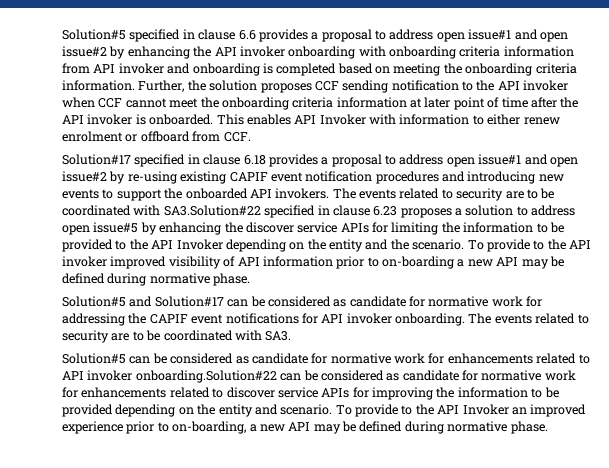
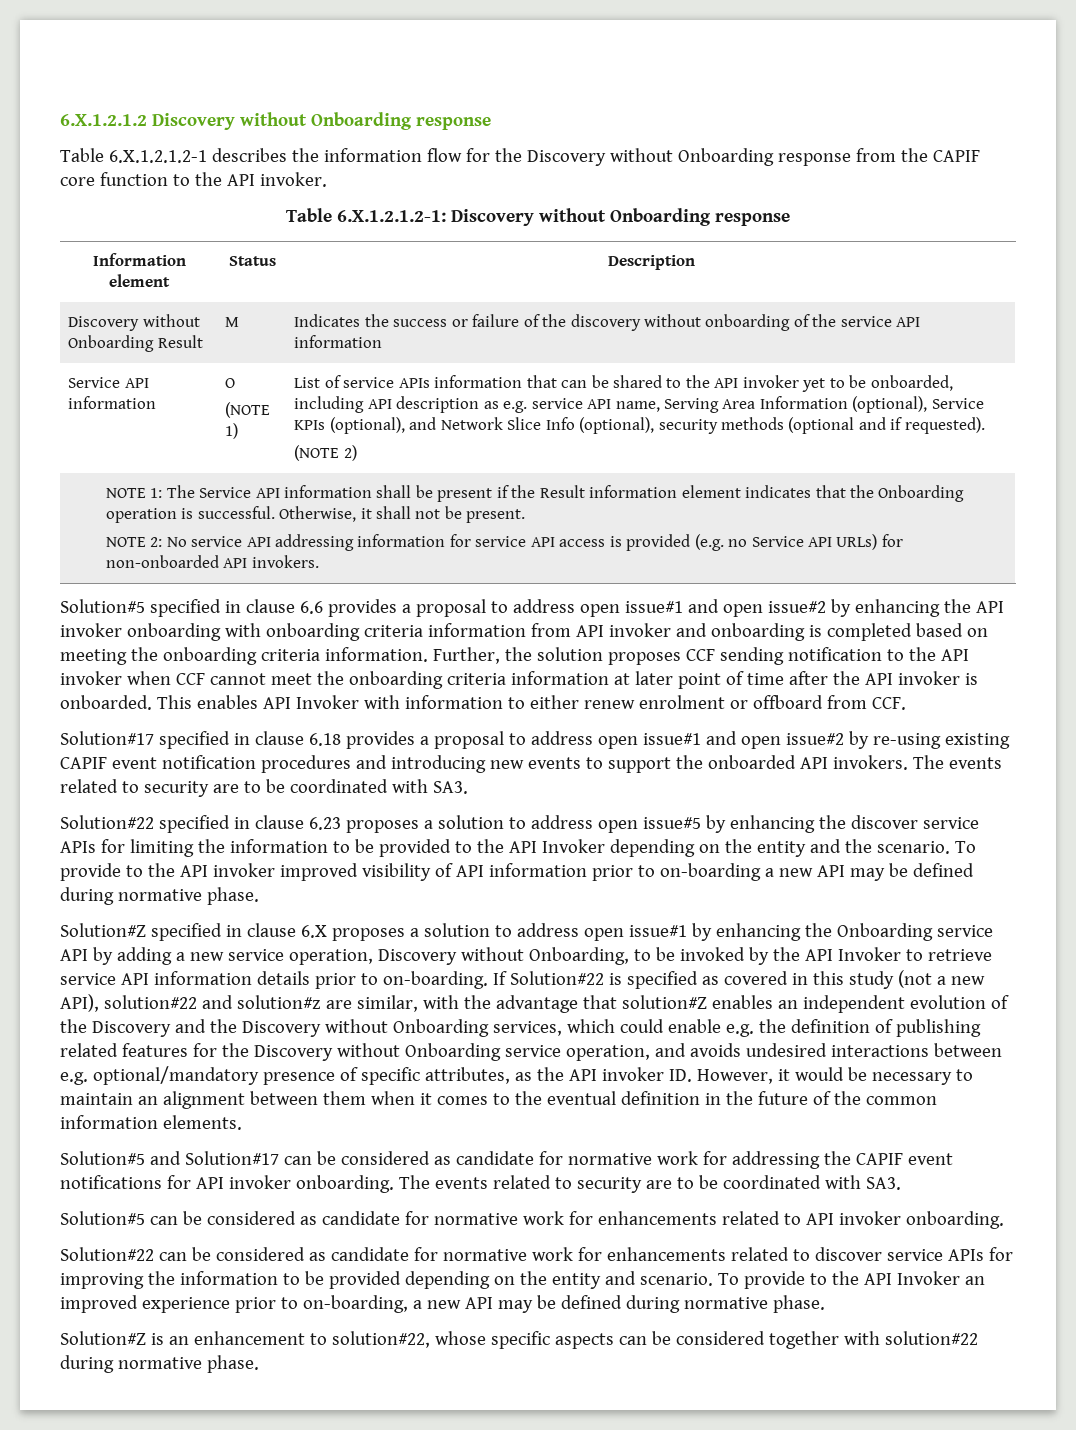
+ 6.X.1.2.1.2 Discovery without Onboarding response
+ Table 6.X.1.2.1.2-1 describes the information flow for the Discovery without Onboarding response from the CAPIF core function to the API invoker.
+ Table 6.X.1.2.1.2-1: Discovery without Onboarding response
+ Information element | Status | Description
+ Discovery without Onboarding Result | M | Indicates the success or failure of the discovery without onboarding of the service API information
+ Service API information | O
+ (NOTE 1) | List of service APIs information that can be shared to the API invoker yet to be onboarded, including API description as e.g. service API name, Serving Area Information (optional), Service KPIs (optional), and Network Slice Info (optional), security methods (optional and if requested).
+ (NOTE 2)
+ NOTE 1: The Service API information shall be present if the Result information element indicates that the Onboarding operation is successful. Otherwise, it shall not be present.
+ NOTE 2: No service API addressing information for service API access is provided (e.g. no Service API URLs) for non-onboarded API invokers.
- Solution#17 specified in clause 6.18 provides a proposal to address open issue#1 and open issue#2 by re-using existing CAPIF event notification procedures and introducing new events to support the onboarded API invokers. The events related to security are to be coordinated with SA3.Solution#22 specified in clause 6.23 proposes a solution to address open issue#5 by enhancing the discover service APIs for limiting the information to be provided to the API Invoker depending on the entity and the scenario.
+ Solution#17 specified in clause 6.18 provides a proposal to address open issue#1 and open issue#2 by re-using existing CAPIF event notification procedures and introducing new events to support the onboarded API invokers. The events related to security are to be coordinated with SA3.
+ Solution#22 specified in clause 6.23 proposes a solution to address open issue#5 by enhancing the discover service APIs for limiting the information to be provided to the API Invoker depending on the entity and the scenario.
+ Solution#Z specified in clause 6.X proposes a solution to address open issue#1 by enhancing the Onboarding service API by adding a new service operation, Discovery without Onboarding, to be invoked by the API Invoker to retrieve service API information details prior to on-boarding. If Solution#22 is specified as covered in this study (not a new API), solution#22 and solution#z are similar, with the advantage that solution#Z enables an independent evolution of the Discovery and the Discovery without Onboarding services, which could enable e.g. the definition of publishing related features for the Discovery without Onboarding service operation, and avoids undesired interactions between e.g. optional/mandatory presence of specific attributes, as the API invoker ID. However, it would be necessary to maintain an alignment between them when it comes to the eventual definition in the future of the common information elements.
- Solution#5 can be considered as candidate for normative work for enhancements related to API invoker onboarding.Solution#22 can be considered as candidate for normative work for enhancements related to discover service APIs for improving the information to be provided depending on the entity and scenario.
+ Solution#5 can be considered as candidate for normative work for enhancements related to API invoker onboarding.
+ Solution#22 can be considered as candidate for normative work for enhancements related to discover service APIs for improving the information to be provided depending on the entity and scenario.
+ Solution#Z is an enhancement to solution#22, whose specific aspects can be considered together with solution#22 during normative phase.

